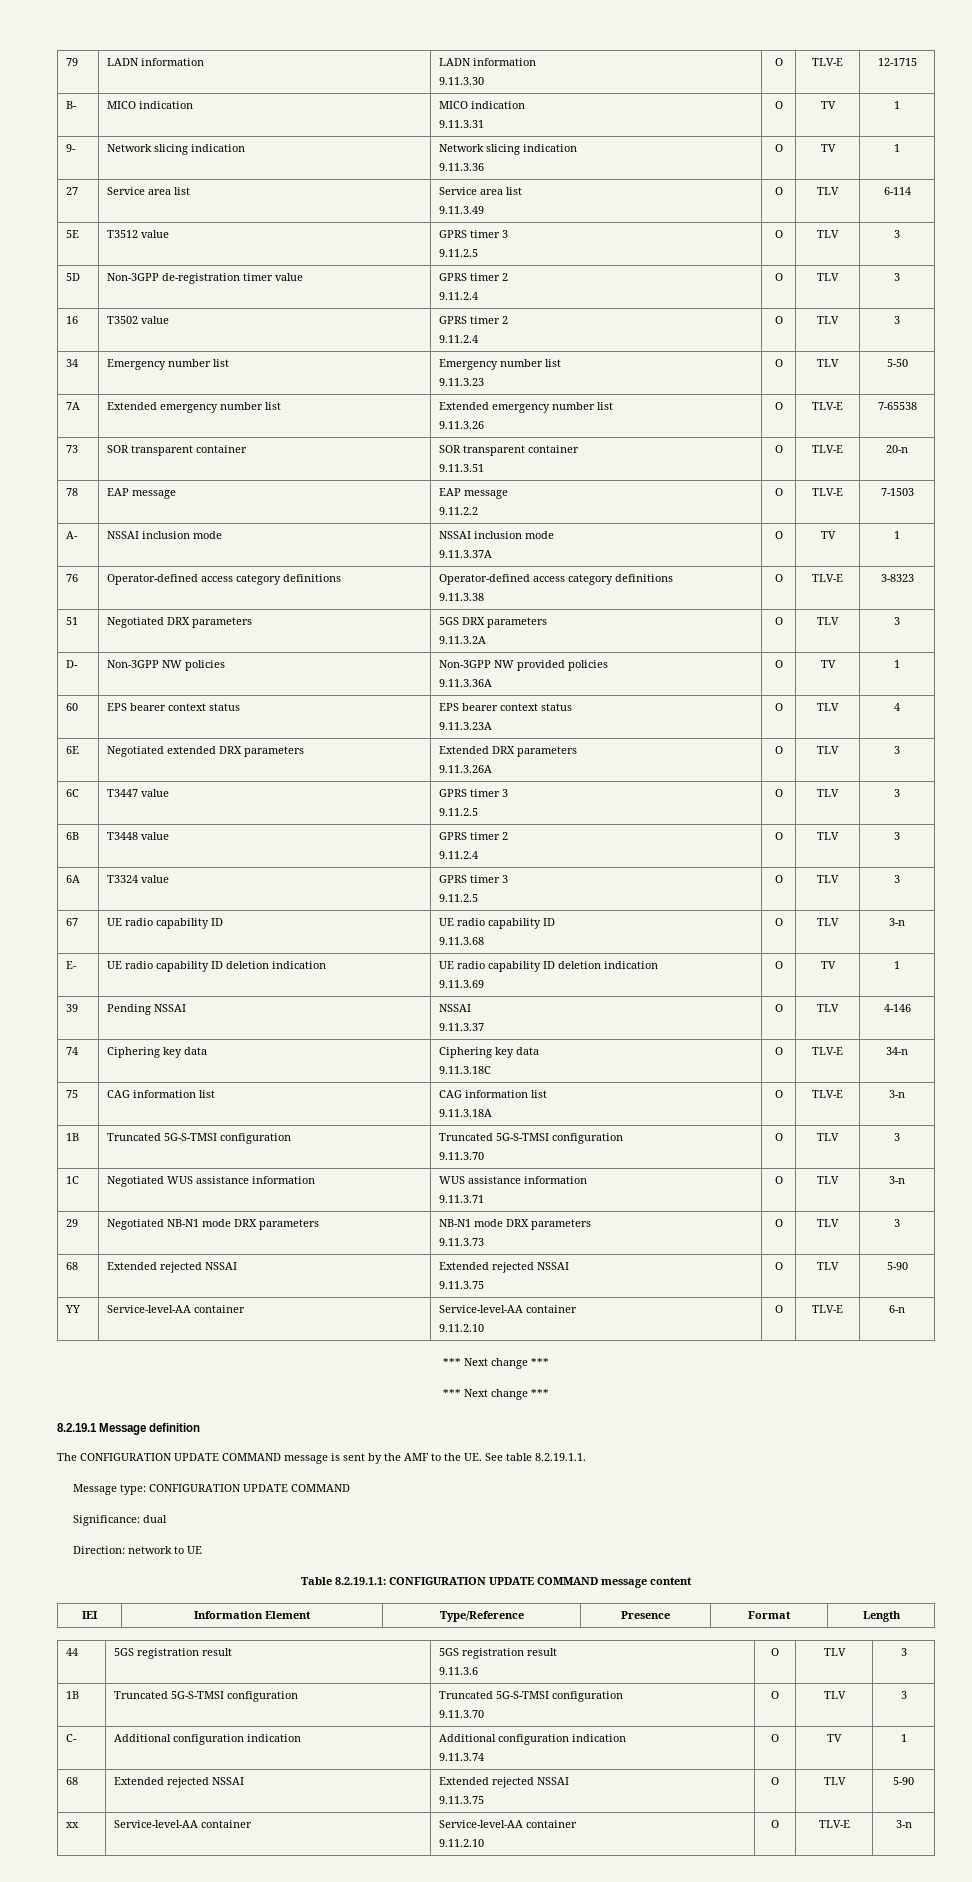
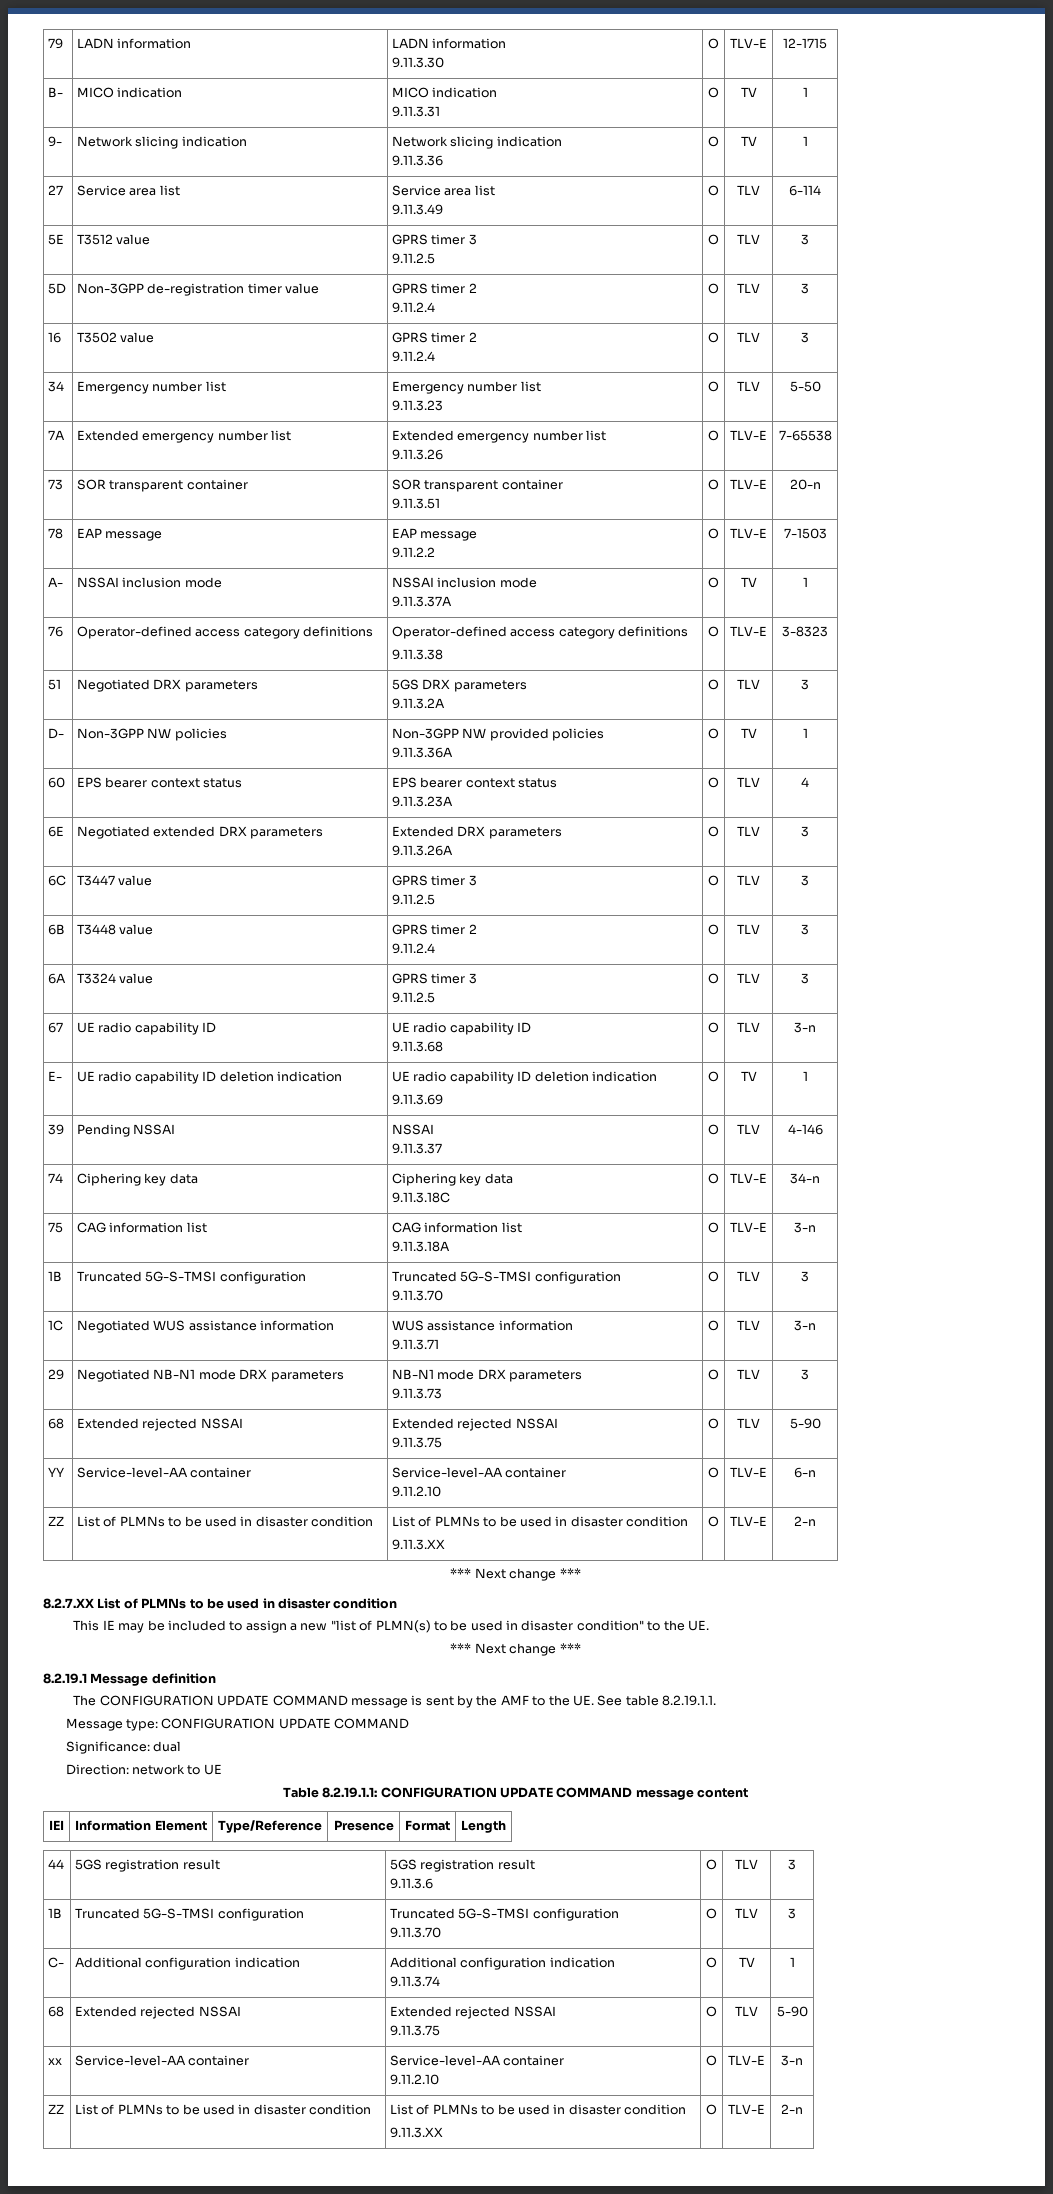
  YY | Service-level-AA container | Service-level-AA container
  9.11.2.10 | O | TLV-E | 6-n
+ ZZ | List of PLMNs to be used in disaster condition | List of PLMNs to be used in disaster condition
+ 9.11.3.XX | O | TLV-E | 2-n
  *** Next change ***
+ 8.2.7.XX List of PLMNs to be used in disaster condition
+ This IE may be included to assign a new "list of PLMN(s) to be used in disaster condition" to the UE.
  xx | Service-level-AA container | Service-level-AA container
  9.11.2.10 | O | TLV-E | 3-n
+ ZZ | List of PLMNs to be used in disaster condition | List of PLMNs to be used in disaster condition
+ 9.11.3.XX | O | TLV-E | 2-n

